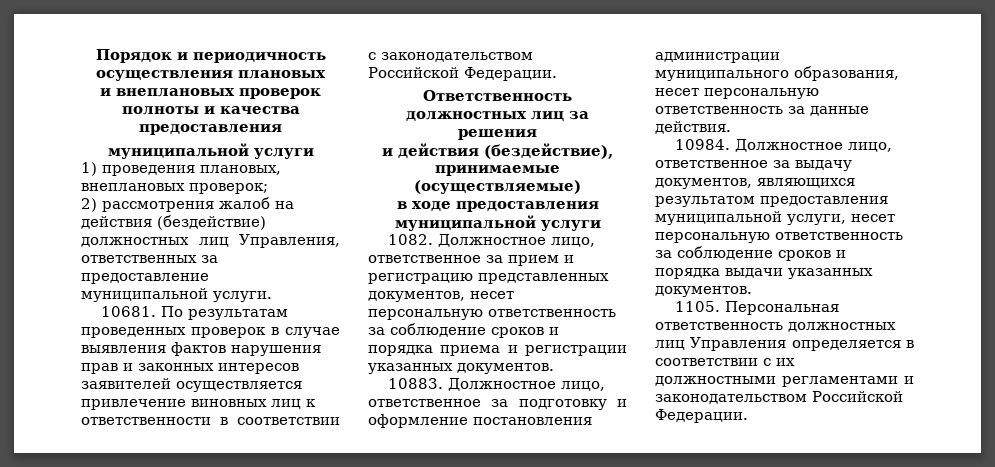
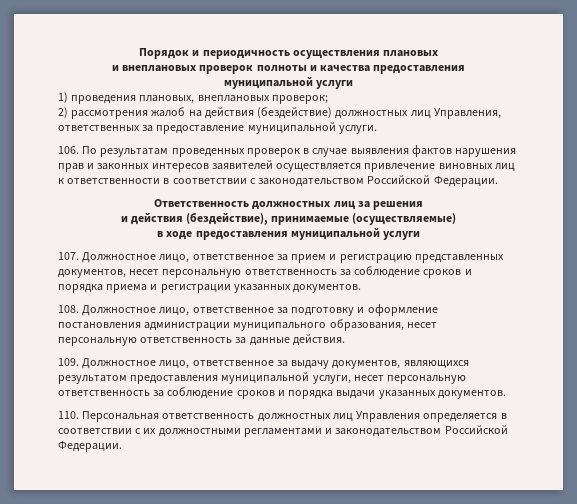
- 10681. По результатам проведенных проверок в случае выявления фактов нарушения прав и законных интересов заявителей осуществляется привлечение виновных лиц к ответственности в соответствии с законодательством Российской Федерации.
+ 106. По результатам проведенных проверок в случае выявления фактов нарушения прав и законных интересов заявителей осуществляется привлечение виновных лиц к ответственности в соответствии с законодательством Российской Федерации.
- 1082. Должностное лицо, ответственное за прием и регистрацию представленных документов, несет персональную ответственность за соблюдение сроков и порядка приема и регистрации указанных документов.
+ 107. Должностное лицо, ответственное за прием и регистрацию представленных документов, несет персональную ответственность за соблюдение сроков и порядка приема и регистрации указанных документов.
- 10883. Должностное лицо, ответственное за подготовку и оформление постановления администрации муниципального образования, несет персональную ответственность за данные действия.
+ 108. Должностное лицо, ответственное за подготовку и оформление постановления администрации муниципального образования, несет персональную ответственность за данные действия.
- 10984. Должностное лицо, ответственное за выдачу документов, являющихся результатом предоставления муниципальной услуги, несет персональную ответственность за соблюдение сроков и порядка выдачи указанных документов.
+ 109. Должностное лицо, ответственное за выдачу документов, являющихся результатом предоставления муниципальной услуги, несет персональную ответственность за соблюдение сроков и порядка выдачи указанных документов.
- 1105. Персональная ответственность должностных лиц Управления определяется в соответствии с их должностными регламентами и законодательством Российской Федерации.
+ 110. Персональная ответственность должностных лиц Управления определяется в соответствии с их должностными регламентами и законодательством Российской Федерации.

